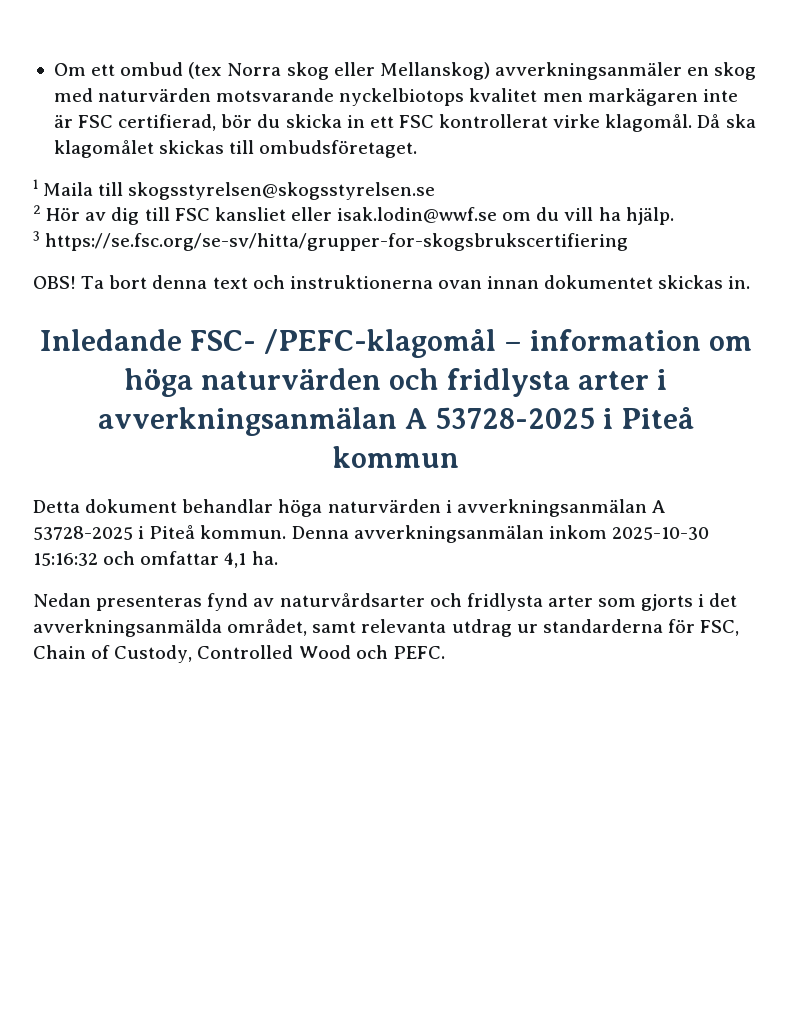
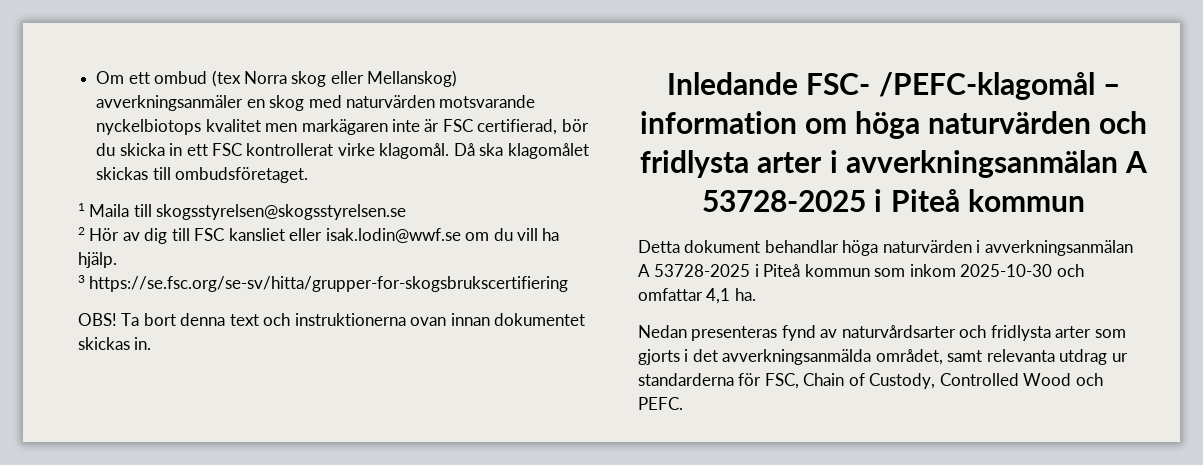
- Detta dokument behandlar höga naturvärden i avverkningsanmälan A 53728-2025 i Piteå kommun. Denna avverkningsanmälan inkom 2025-10-30 15:16:32 och omfattar 4,1 ha.
+ Detta dokument behandlar höga naturvärden i avverkningsanmälan A 53728-2025 i Piteå kommun som inkom 2025-10-30 och omfattar 4,1 ha.

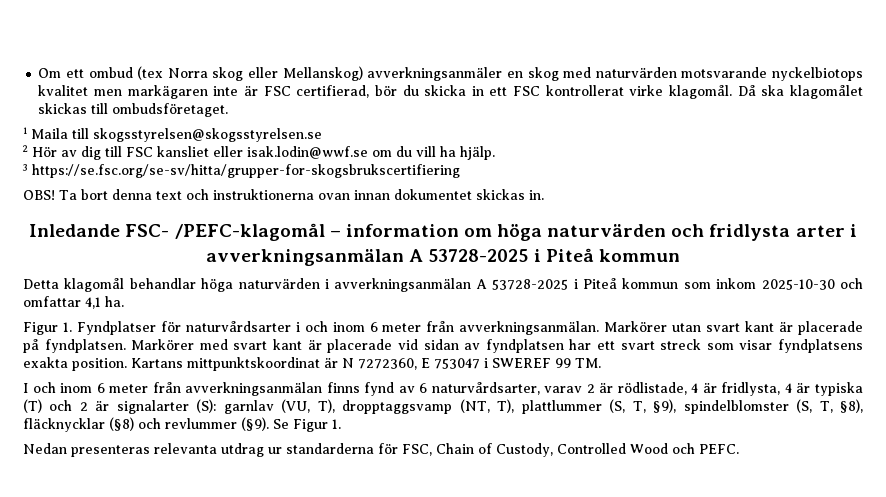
- Detta dokument behandlar höga naturvärden i avverkningsanmälan A 53728-2025 i Piteå kommun som inkom 2025-10-30 och omfattar 4,1 ha.
+ Detta klagomål behandlar höga naturvärden i avverkningsanmälan A 53728-2025 i Piteå kommun som inkom 2025-10-30 och omfattar 4,1 ha.
- Nedan presenteras fynd av naturvårdsarter och fridlysta arter som gjorts i det avverkningsanmälda området, samt relevanta utdrag ur standarderna för FSC, Chain of Custody, Controlled Wood och PEFC.
+ Figur 1. Fyndplatser för naturvårdsarter i och inom 6 meter från avverkningsanmälan. Markörer utan svart kant är placerade på fyndplatsen. Markörer med svart kant är placerade vid sidan av fyndplatsen har ett svart streck som visar fyndplatsens exakta position. Kartans mittpunktskoordinat är N 7272360, E 753047 i SWEREF 99 TM.
+ I och inom 6 meter från avverkningsanmälan finns fynd av 6 naturvårdsarter, varav 2 är rödlistade, 4 är fridlysta, 4 är typiska (T) och 2 är signalarter (S): garnlav (VU, T), dropptaggsvamp (NT, T), plattlummer (S, T, §9), spindelblomster (S, T, §8), fläcknycklar (§8) och revlummer (§9). Se Figur 1.
+ Nedan presenteras relevanta utdrag ur standarderna för FSC, Chain of Custody, Controlled Wood och PEFC.

